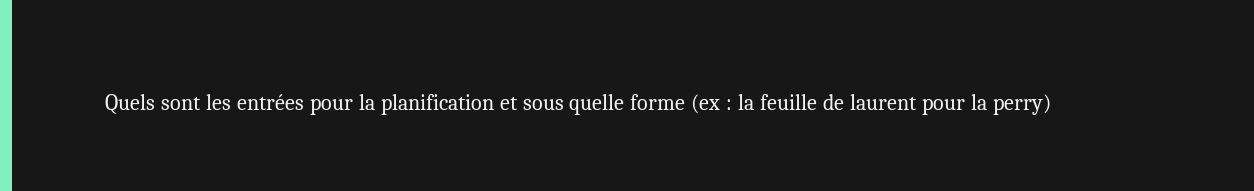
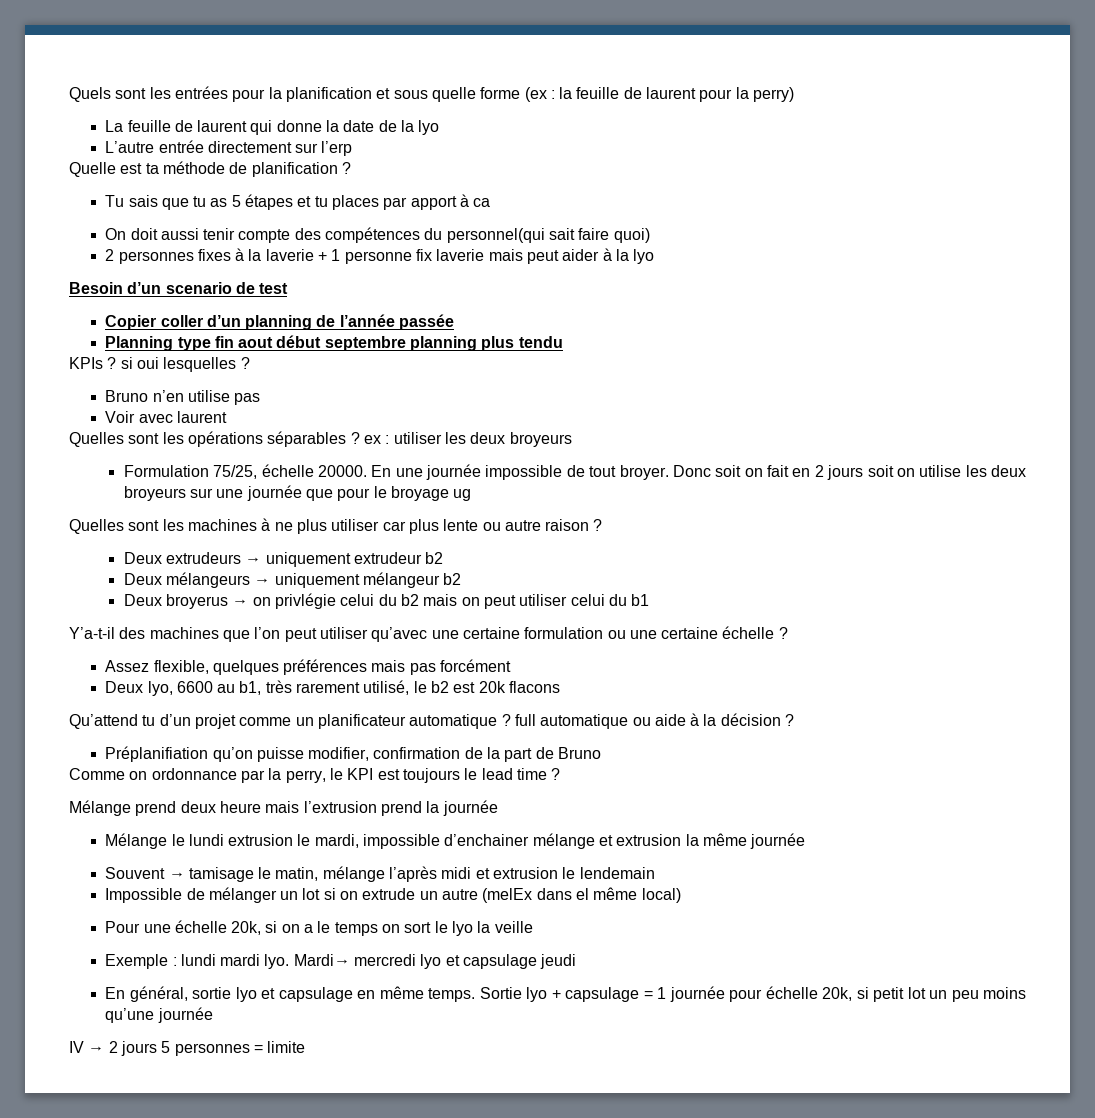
+ La feuille de laurent qui donne la date de la lyo
+ L’autre entrée directement sur l’erp
+ Quelle est ta méthode de planification ?
+ Tu sais que tu as 5 étapes et tu places par apport à ca
+ On doit aussi tenir compte des compétences du personnel(qui sait faire quoi)
+ 2 personnes fixes à la laverie + 1 personne fix laverie mais peut aider à la lyo
+ Besoin d’un scenario de test
+ Copier coller d’un planning de l’année passée
+ Planning type fin aout début septembre planning plus tendu
+ KPIs ? si oui lesquelles ?
+ Bruno n’en utilise pas
+ Voir avec laurent
+ Quelles sont les opérations séparables ? ex : utiliser les deux broyeurs
+ Formulation 75/25, échelle 20000. En une journée impossible de tout broyer. Donc soit on fait en 2 jours soit on utilise les deux broyeurs sur une journée que pour le broyage ug
+ Quelles sont les machines à ne plus utiliser car plus lente ou autre raison ?
+ Deux extrudeurs → uniquement extrudeur b2
+ Deux mélangeurs → uniquement mélangeur b2
+ Deux broyerus → on privlégie celui du b2 mais on peut utiliser celui du b1
+ Y’a-t-il des machines que l’on peut utiliser qu’avec une certaine formulation ou une certaine échelle ?
+ Assez flexible, quelques préférences mais pas forcément
+ Deux lyo, 6600 au b1, très rarement utilisé, le b2 est 20k flacons
+ Qu’attend tu d’un projet comme un planificateur automatique ? full automatique ou aide à la décision ?
+ Préplanifiation qu’on puisse modifier, confirmation de la part de Bruno
+ Comme on ordonnance par la perry, le KPI est toujours le lead time ?
+ Mélange prend deux heure mais l’extrusion prend la journée
+ Mélange le lundi extrusion le mardi, impossible d’enchainer mélange et extrusion la même journée
+ Souvent → tamisage le matin, mélange l’après midi et extrusion le lendemain
+ Impossible de mélanger un lot si on extrude un autre (melEx dans el même local)
+ Pour une échelle 20k, si on a le temps on sort le lyo la veille
+ Exemple : lundi mardi lyo. Mardi→ mercredi lyo et capsulage jeudi
+ En général, sortie lyo et capsulage en même temps. Sortie lyo + capsulage = 1 journée pour échelle 20k, si petit lot un peu moins qu’une journée
+ IV → 2 jours 5 personnes = limite

